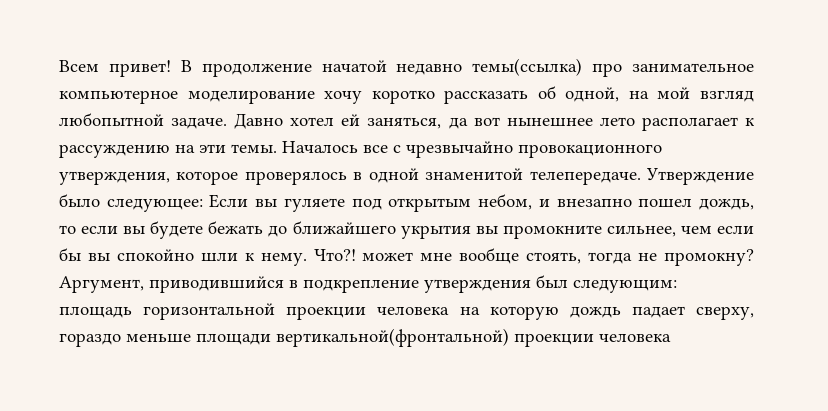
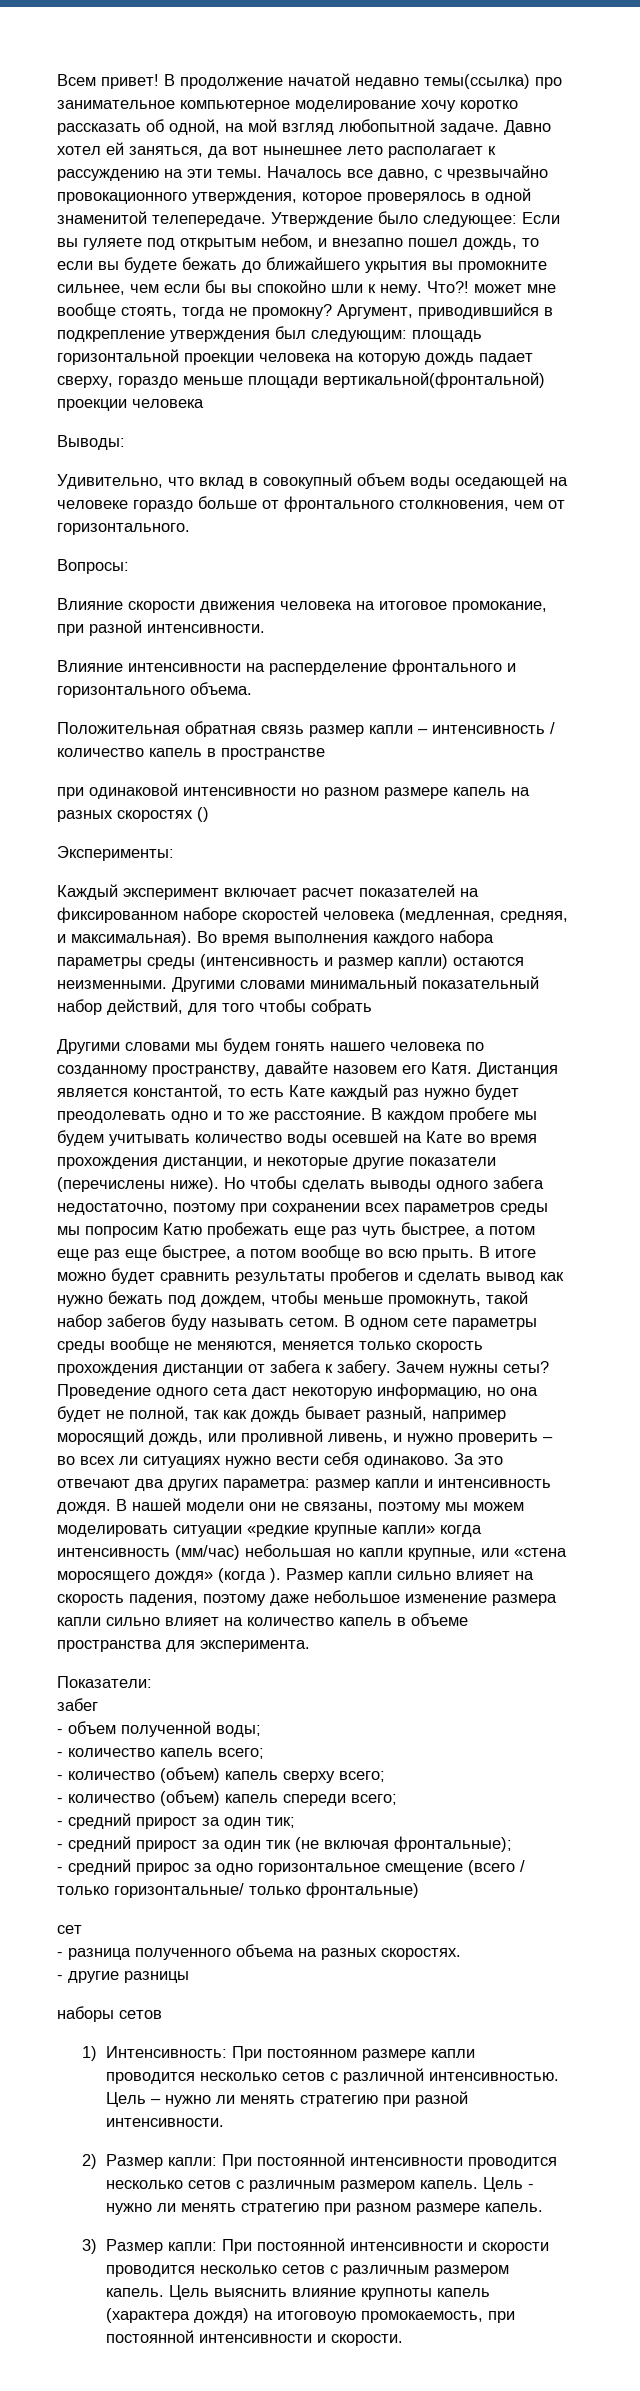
- Началось все с чрезвычайно провокационного утверждения, которое проверялось в одной знаменитой телепередаче.
+ Началось все давно, с чрезвычайно провокационного утверждения, которое проверялось в одной знаменитой телепередаче.
+ Выводы:
+ Удивительно, что вклад в совокупный объем воды оседающей на человеке гораздо больше от фронтального столкновения, чем от горизонтального.
+ Вопросы:
+ Влияние скорости движения человека на итоговое промокание, при разной интенсивности.
+ Влияние интенсивности на расперделение фронтального и горизонтального объема.
+ Положительная обратная связь размер капли – интенсивность / количество капель в пространстве
+ при одинаковой интенсивности но разном размере капель на разных скоростях ()
+ Эксперименты:
+ Каждый эксперимент включает расчет показателей на фиксированном наборе скоростей человека (медленная, средняя, и максимальная). Во время выполнения каждого набора параметры среды (интенсивность и размер капли) остаются неизменными. Другими словами минимальный показательный набор действий, для того чтобы собрать
+ Другими словами мы будем гонять нашего человека по созданному пространству, давайте назовем его Катя. Дистанция является константой, то есть Кате каждый раз нужно будет преодолевать одно и то же расстояние. В каждом пробеге мы будем учитывать количество воды осевшей на Кате во время прохождения дистанции, и некоторые другие показатели (перечислены ниже). Но чтобы сделать выводы одного забега недостаточно, поэтому при сохранении всех параметров среды мы попросим Катю пробежать еще раз чуть быстрее, а потом еще раз еще быстрее, а потом вообще во всю прыть. В итоге можно будет сравнить результаты пробегов и сделать вывод как нужно бежать под дождем, чтобы меньше промокнуть, такой набор забегов буду называть сетом. В одном сете параметры среды вообще не меняются, меняется только скорость прохождения дистанции от забега к забегу. Зачем нужны сеты? Проведение одного сета даст некоторую информацию, но она будет не полной, так как дождь бывает разный, например моросящий дождь, или проливной ливень, и нужно проверить – во всех ли ситуациях нужно вести себя одинаково. За это отвечают два других параметра: размер капли и интенсивность дождя. В нашей модели они не связаны, поэтому мы можем моделировать ситуации «редкие крупные капли» когда интенсивность (мм/час) небольшая но капли крупные, или «стена моросящего дождя» (когда ). Размер капли сильно влияет на скорость падения, поэтому даже небольшое изменение размера капли сильно влияет на количество капель в объеме пространства для эксперимента.
+ Показатели:
+ забег
+ - объем полученной воды;
+ - количество капель всего;
+ - количество (объем) капель сверху всего;
+ - количество (объем) капель спереди всего;
+ - средний прирост за один тик;
+ - средний прирост за один тик (не включая фронтальные);
+ - средний прирос за одно горизонтальное смещение (всего / только горизонтальные/ только фронтальные)
+ сет
+ - разница полученного объема на разных скоростях.
+ - другие разницы
+ наборы сетов
+ 1) Интенсивность: При постоянном размере капли проводится несколько сетов с различной интенсивностью. Цель – нужно ли менять стратегию при разной интенсивности.
+ 2) Размер капли: При постоянной интенсивности проводится несколько сетов с различным размером капель. Цель - нужно ли менять стратегию при разном размере капель.
+ 3) Размер капли: При постоянной интенсивности и скорости проводится несколько сетов с различным размером капель. Цель выяснить влияние крупноты капель (характера дождя) на итоговоую промокаемость, при постоянной интенсивности и скорости.

